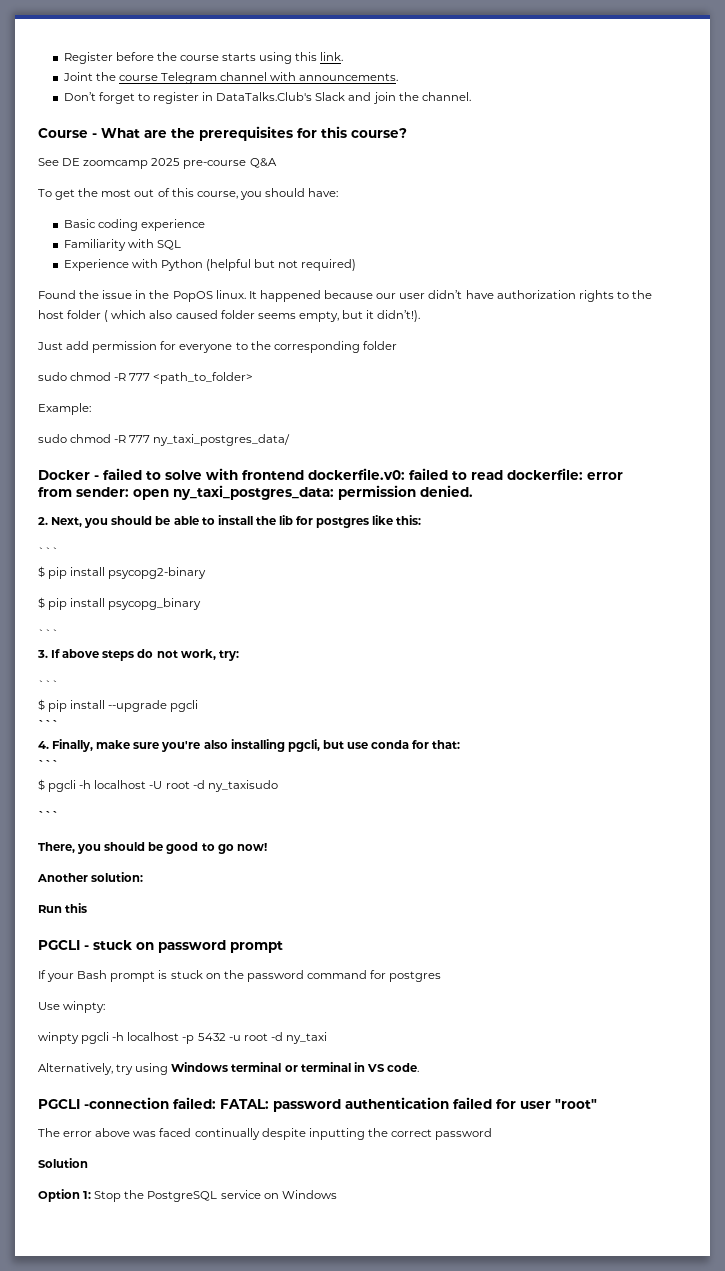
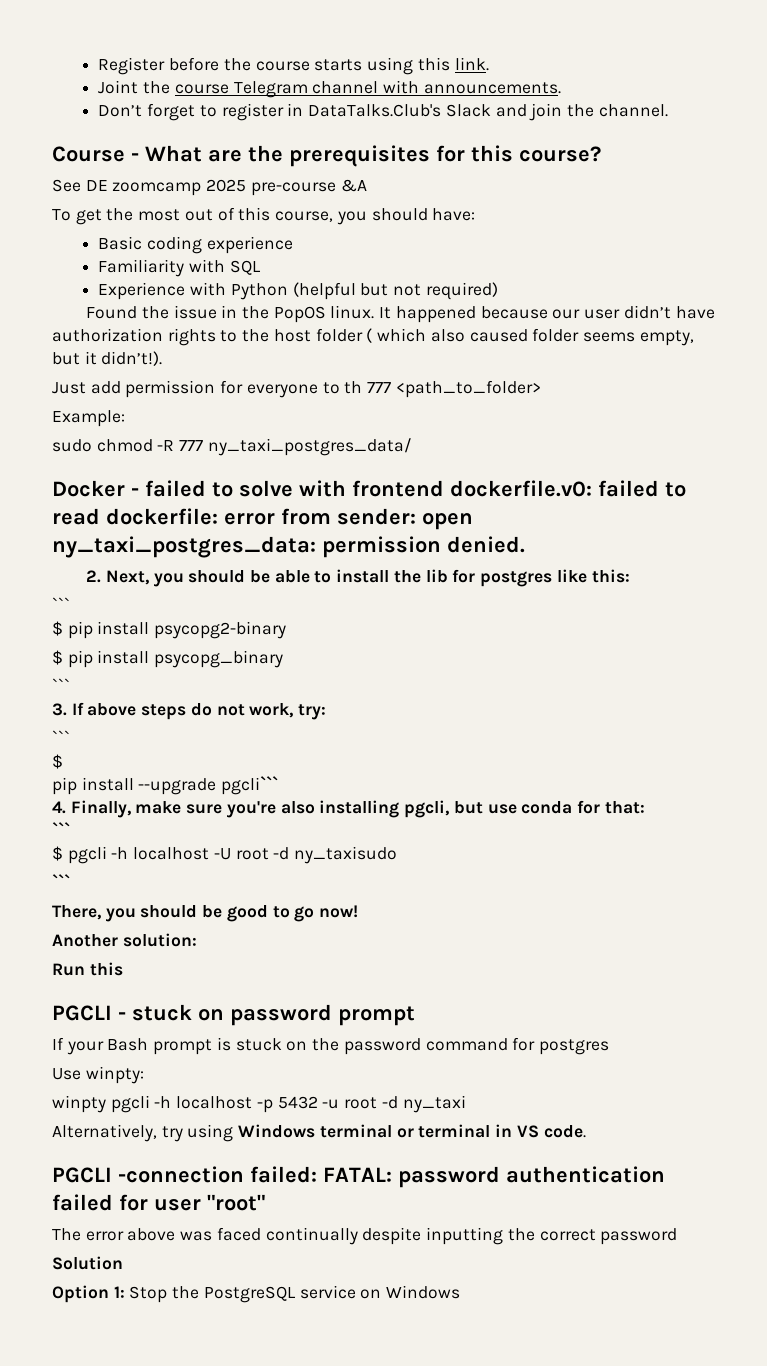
- See DE zoomcamp 2025 pre-course Q&A
+ See DE zoomcamp 2025 pre-course &A
- Just add permission for everyone to the corresponding folder
- sudo chmod -R 777 <path_to_folder>
+ Just add permission for everyone to th 777 <path_to_folder>
  3. If above steps do not work, try:
  ```
- $ pip install --upgrade pgcli
- ```
+ $
+ pip install --upgrade pgcli```

